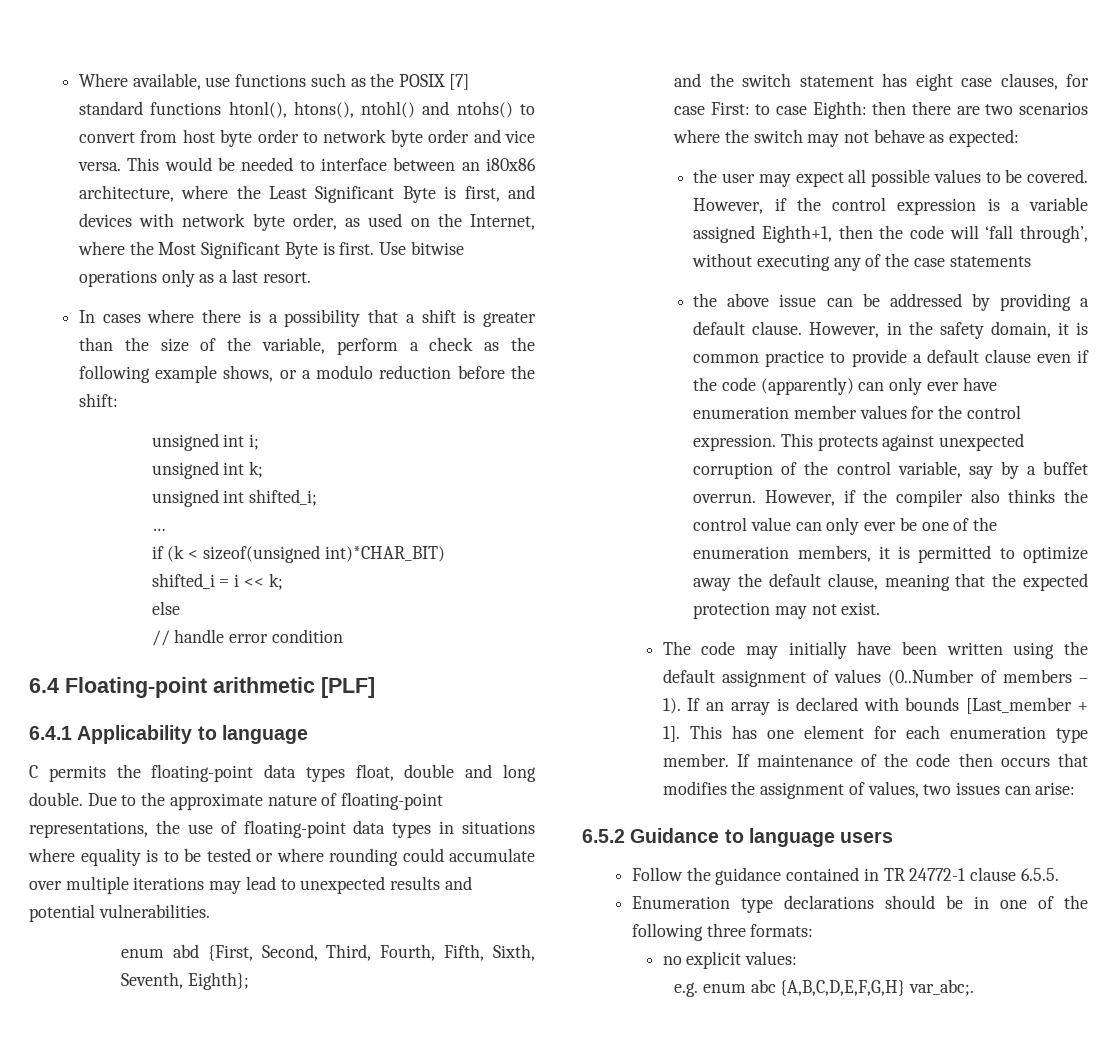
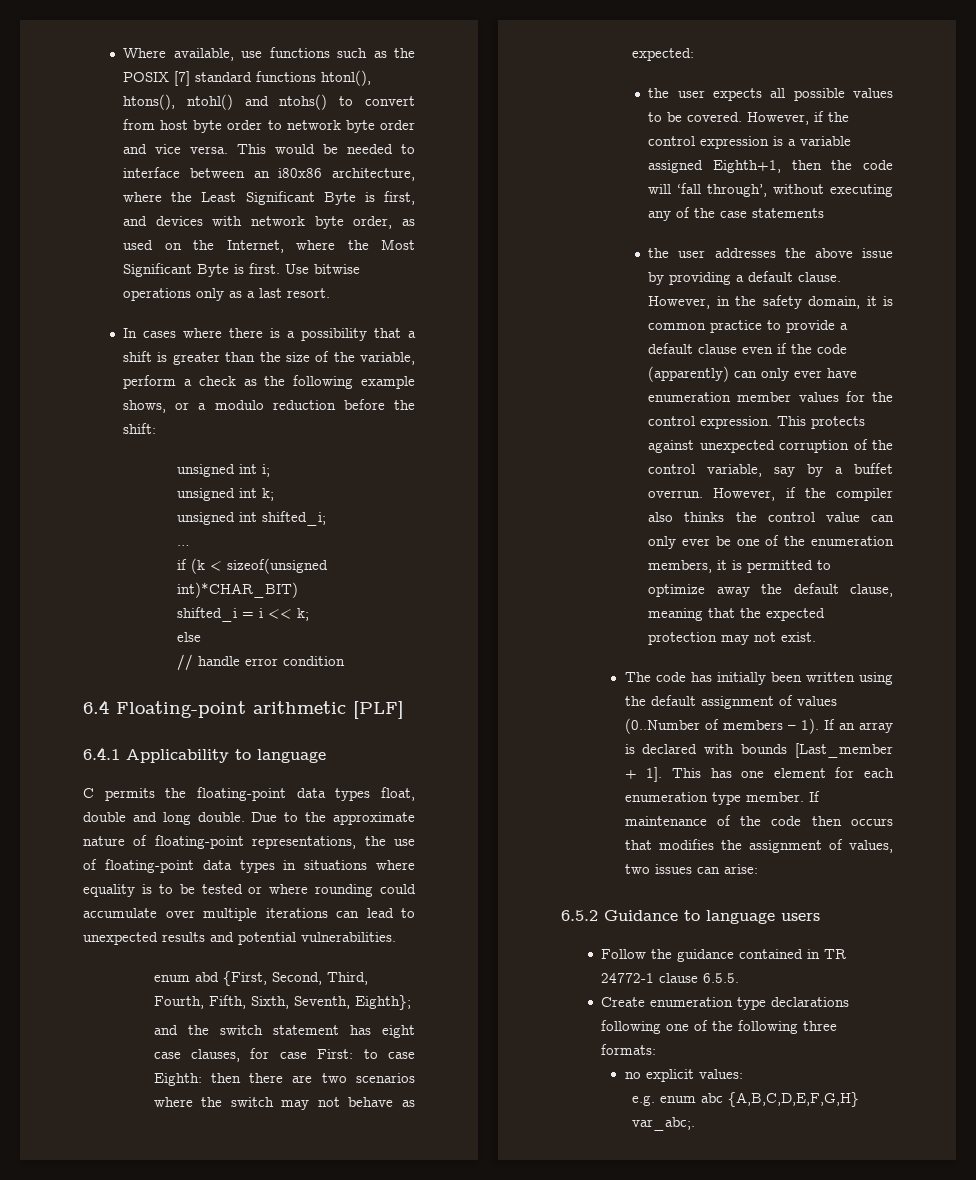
- Due to the approximate nature of floating-point representations, the use of floating-point data types in situations where equality is to be tested or where rounding could accumulate over multiple iterations may lead to unexpected results and potential vulnerabilities.
+ Due to the approximate nature of floating-point representations, the use of floating-point data types in situations where equality is to be tested or where rounding could accumulate over multiple iterations can lead to unexpected results and potential vulnerabilities.
- the user may expect all possible values to be covered.
+ the user expects all possible values to be covered.
- the above issue can be addressed by providing a default clause.
+ the user addresses the above issue by providing a default clause.
- The code may initially have been written using the default assignment of values (0..Number of members – 1).
+ The code has initially been written using the default assignment of values (0..Number of members – 1).
- Enumeration type declarations should be in one of the following three formats:
+ Create enumeration type declarations following one of the following three formats:

